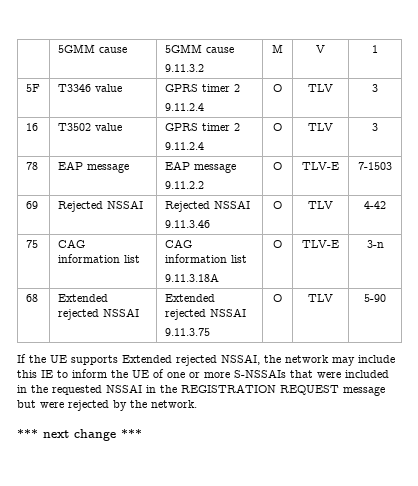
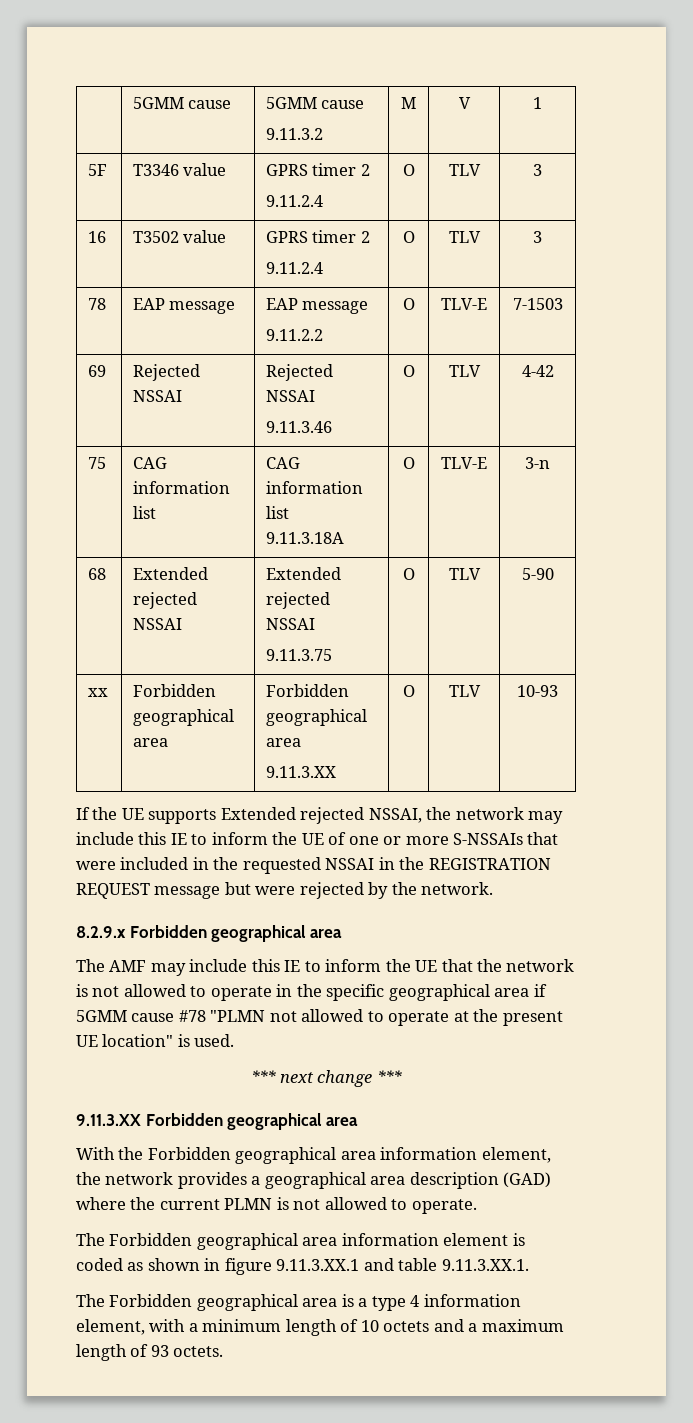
+ xx | Forbidden geographical area | Forbidden geographical area
+ 9.11.3.XX | O | TLV | 10-93
+ 8.2.9.x Forbidden geographical area
+ The AMF may include this IE to inform the UE that the network is not allowed to operate in the specific geographical area if 5GMM cause #78 "PLMN not allowed to operate at the present UE location" is used.
  *** next change ***
+ 9.11.3.XX Forbidden geographical area
+ With the Forbidden geographical area information element, the network provides a geographical area description (GAD) where the current PLMN is not allowed to operate.
+ The Forbidden geographical area information element is coded as shown in figure 9.11.3.XX.1 and table 9.11.3.XX.1.
+ The Forbidden geographical area is a type 4 information element, with a minimum length of 10 octets and a maximum length of 93 octets.

